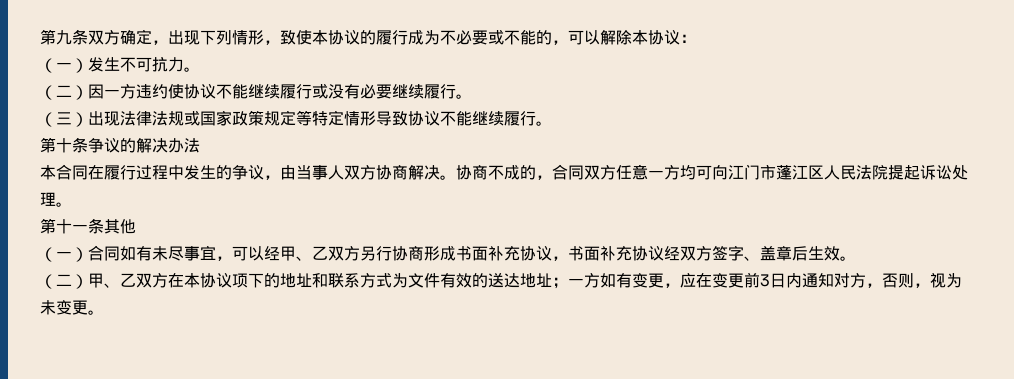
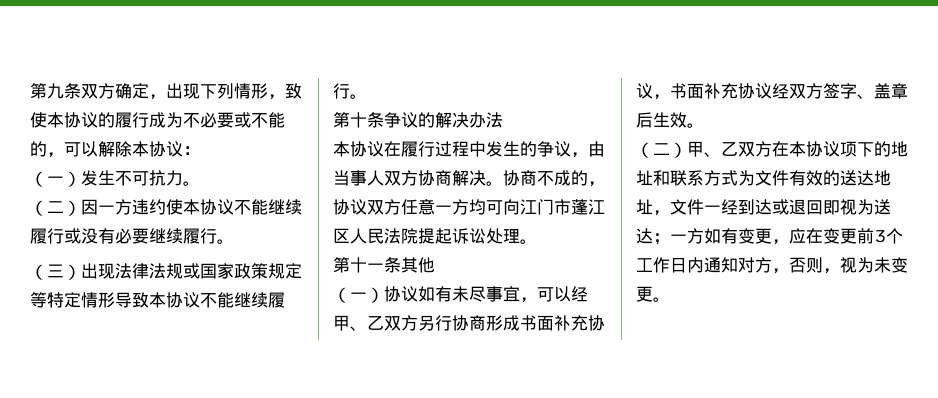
- （二）因一方违约使协议不能继续履行或没有必要继续履行。
+ （二）因一方违约使本协议不能继续履行或没有必要继续履行。
- （三）出现法律法规或国家政策规定等特定情形导致协议不能继续履行。
+ （三）出现法律法规或国家政策规定等特定情形导致本协议不能继续履行。
- 本合同在履行过程中发生的争议，由当事人双方协商解决。
+ 本协议在履行过程中发生的争议，由当事人双方协商解决。
- 协商不成的，合同双方任意一方均可向江门市蓬江区人民法院提起诉讼处理。
+ 协商不成的，协议双方任意一方均可向江门市蓬江区人民法院提起诉讼处理。
- （一）合同如有未尽事宜，可以经甲、乙双方另行协商形成书面补充协议，书面补充协议经双方签字、盖章后生效。
+ （一）协议如有未尽事宜，可以经甲、乙双方另行协商形成书面补充协议，书面补充协议经双方签字、盖章后生效。
- （二）甲、乙双方在本协议项下的地址和联系方式为文件有效的送达地址；一方如有变更，应在变更前3日内通知对方，否则，视为未变更。
+ （二）甲、乙双方在本协议项下的地址和联系方式为文件有效的送达地址，文件一经到达或退回即视为送达；一方如有变更，应在变更前3个工作日内通知对方，否则，视为未变更。

